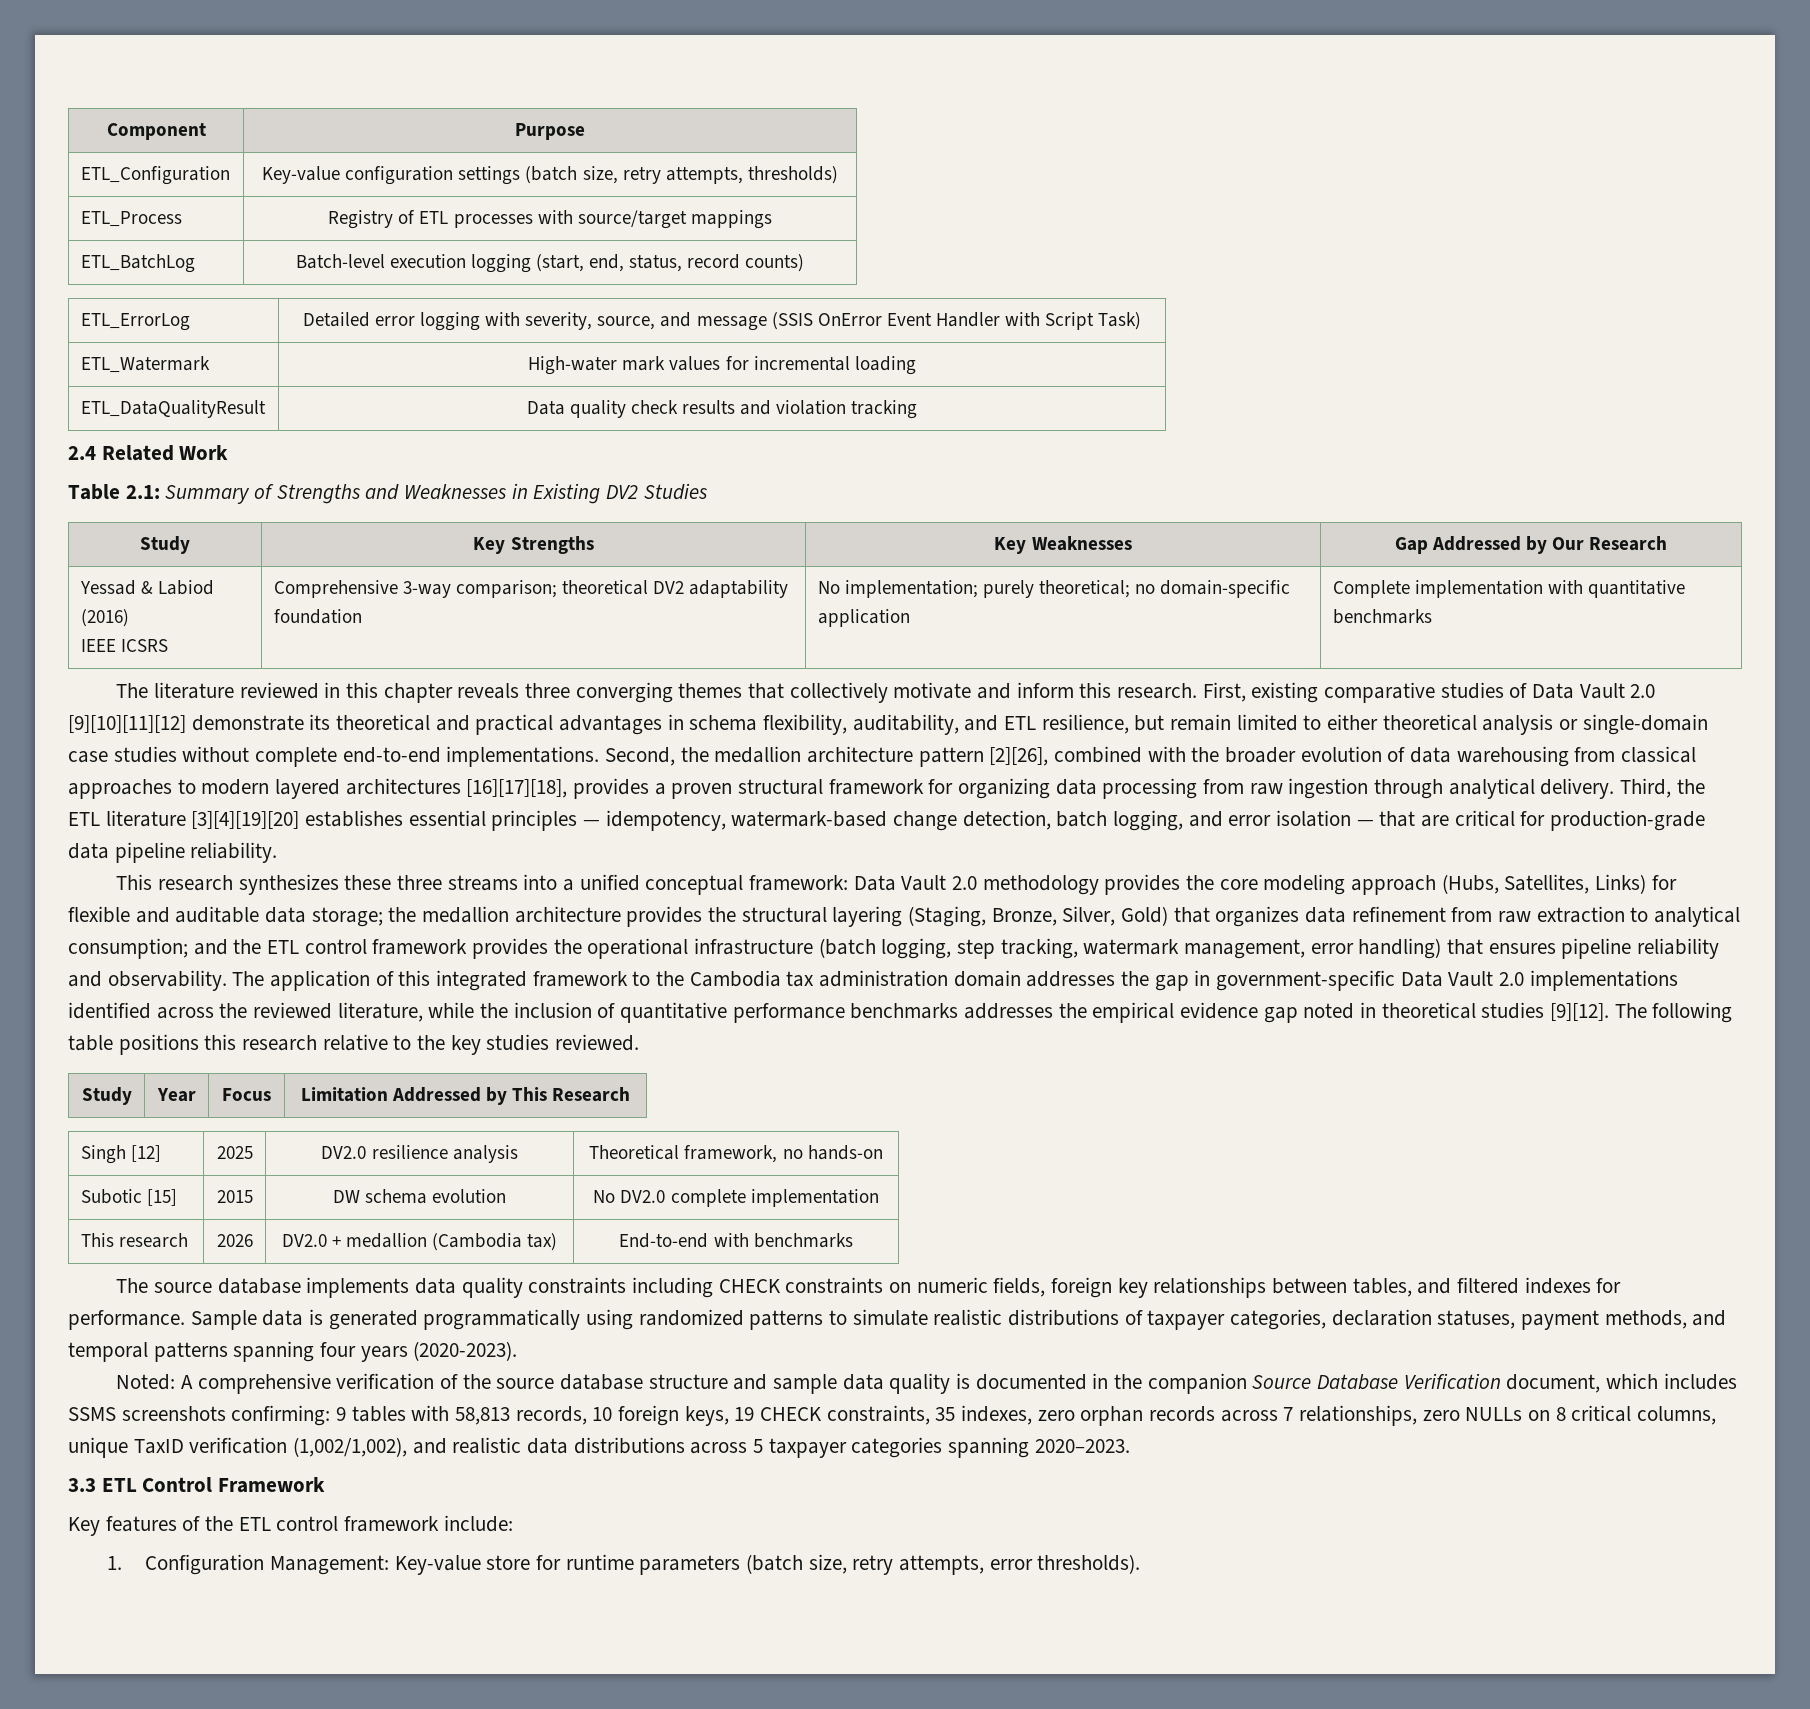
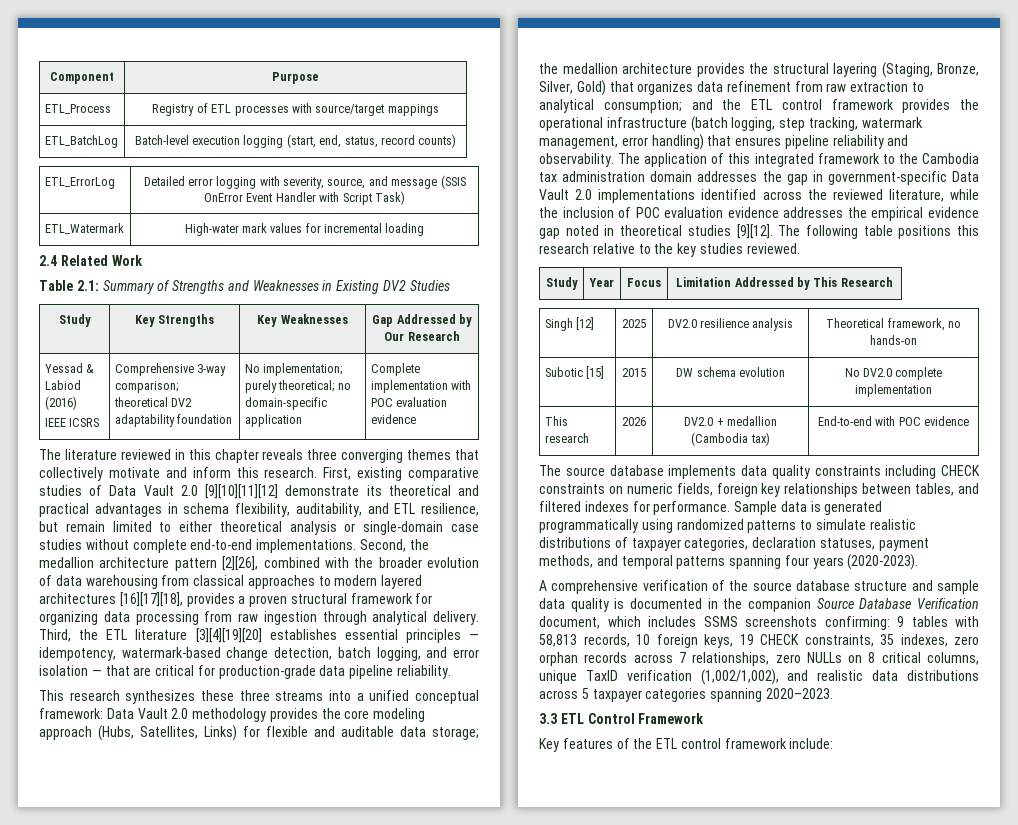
- ETL_Configuration | Key-value configuration settings (batch size, retry attempts, thresholds)
- ETL_DataQualityResult | Data quality check results and violation tracking
  Yessad & Labiod (2016)
- IEEE ICSRS | Comprehensive 3-way comparison; theoretical DV2 adaptability foundation | No implementation; purely theoretical; no domain-specific application | Complete implementation with quantitative benchmarks
+ IEEE ICSRS | Comprehensive 3-way comparison; theoretical DV2 adaptability foundation | No implementation; purely theoretical; no domain-specific application | Complete implementation with POC evaluation evidence
- The application of this integrated framework to the Cambodia tax administration domain addresses the gap in government-specific Data Vault 2.0 implementations identified across the reviewed literature, while the inclusion of quantitative performance benchmarks addresses the empirical evidence gap noted in theoretical studies [9][12].
+ The application of this integrated framework to the Cambodia tax administration domain addresses the gap in government-specific Data Vault 2.0 implementations identified across the reviewed literature, while the inclusion of POC evaluation evidence addresses the empirical evidence gap noted in theoretical studies [9][12].
- This research | 2026 | DV2.0 + medallion (Cambodia tax) | End-to-end with benchmarks
+ This research | 2026 | DV2.0 + medallion (Cambodia tax) | End-to-end with POC evidence
- Noted:
- 1. Configuration Management: Key-value store for runtime parameters (batch size, retry attempts, error thresholds).

